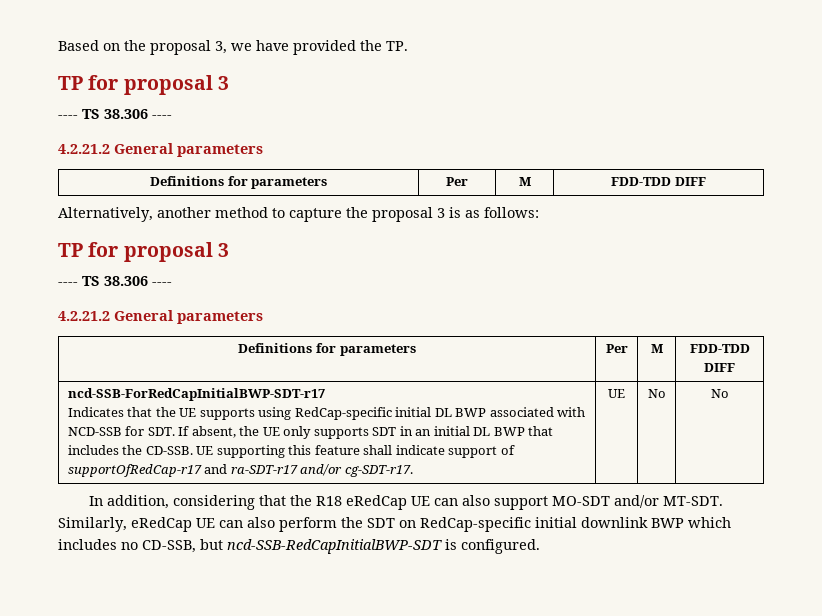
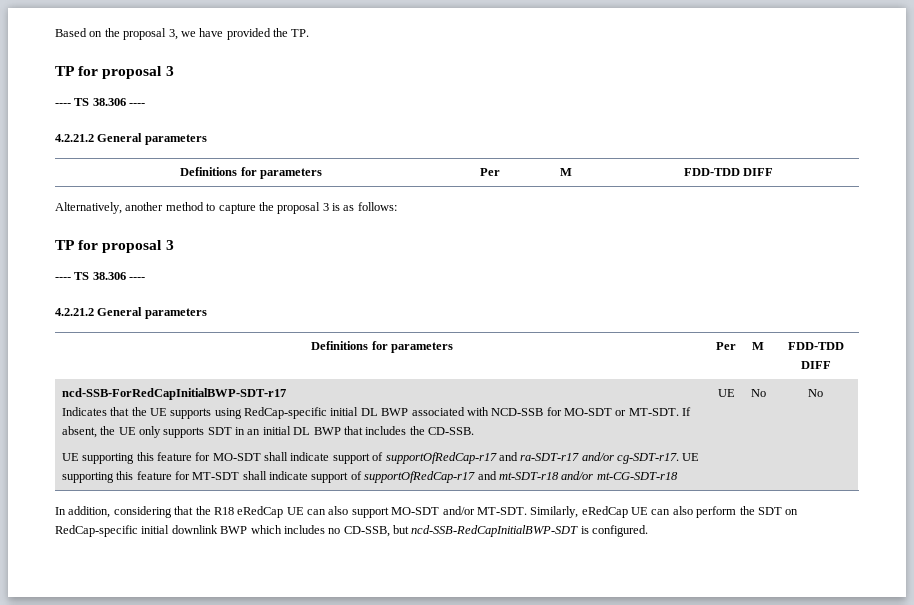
- Indicates that the UE supports using RedCap-specific initial DL BWP associated with NCD-SSB for SDT. If absent, the UE only supports SDT in an initial DL BWP that includes the CD-SSB. UE supporting this feature shall indicate support of supportOfRedCap-r17 and ra-SDT-r17 and/or cg-SDT-r17.
+ Indicates that the UE supports using RedCap-specific initial DL BWP associated with NCD-SSB for MO-SDT or MT-SDT. If absent, the UE only supports SDT in an initial DL BWP that includes the CD-SSB.
+ UE supporting this feature for MO-SDT shall indicate support of supportOfRedCap-r17 and ra-SDT-r17 and/or cg-SDT-r17. UE supporting this feature for MT-SDT shall indicate support of supportOfRedCap-r17 and mt-SDT-r18 and/or mt-CG-SDT-r18

